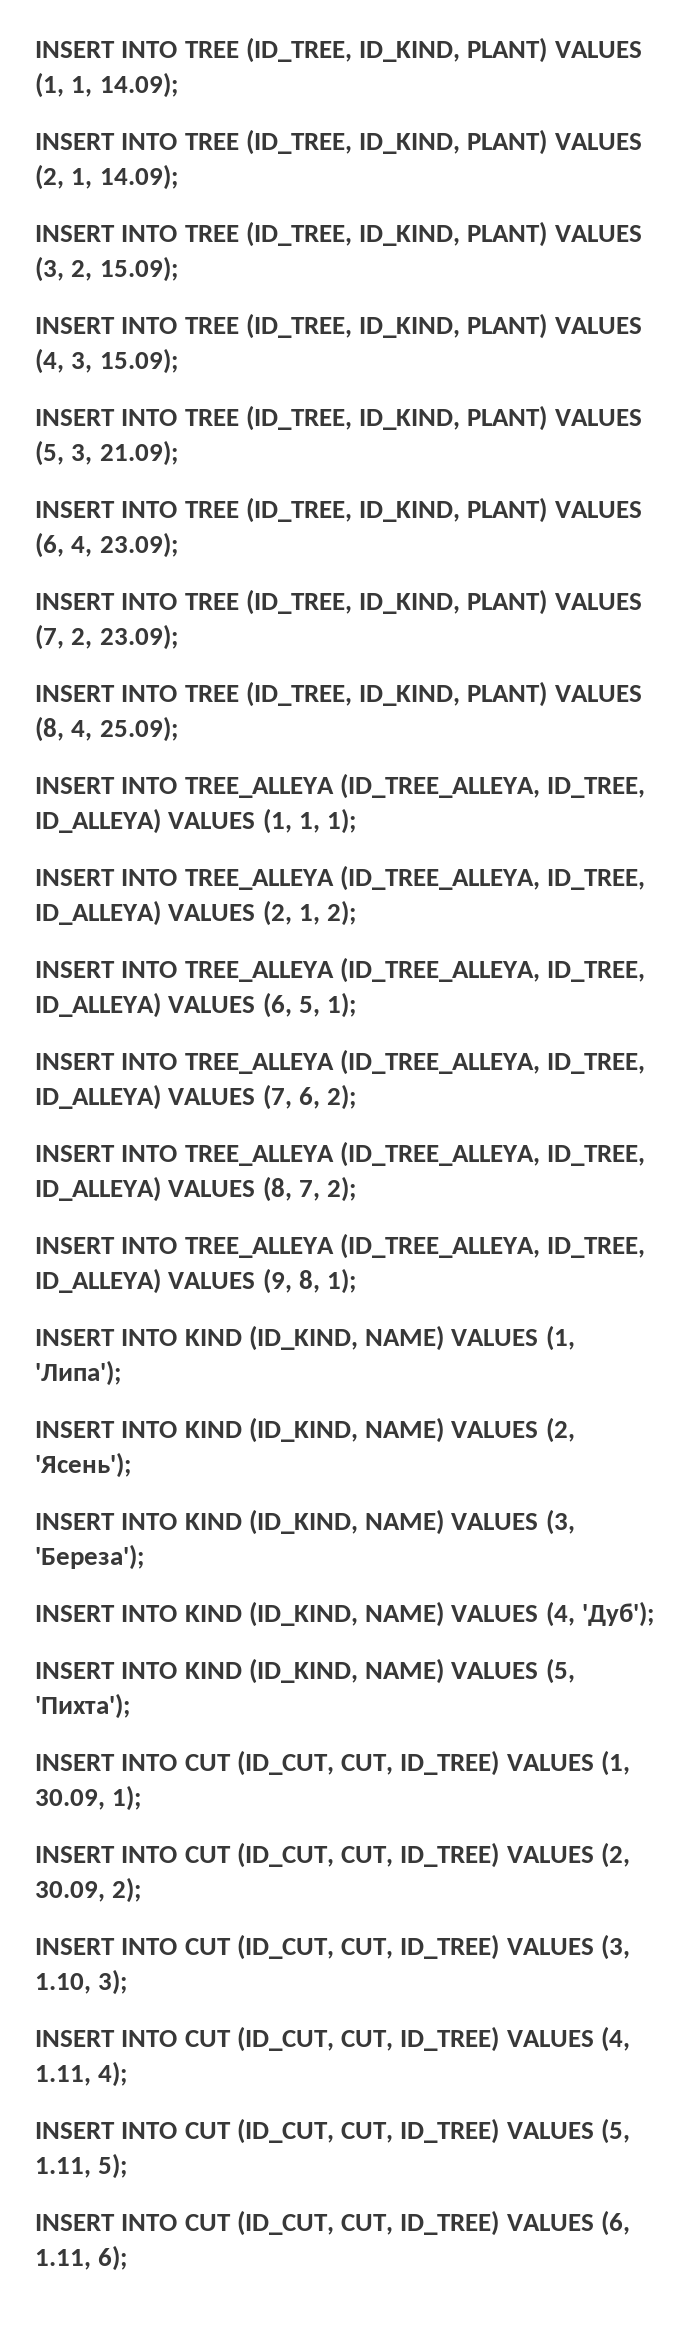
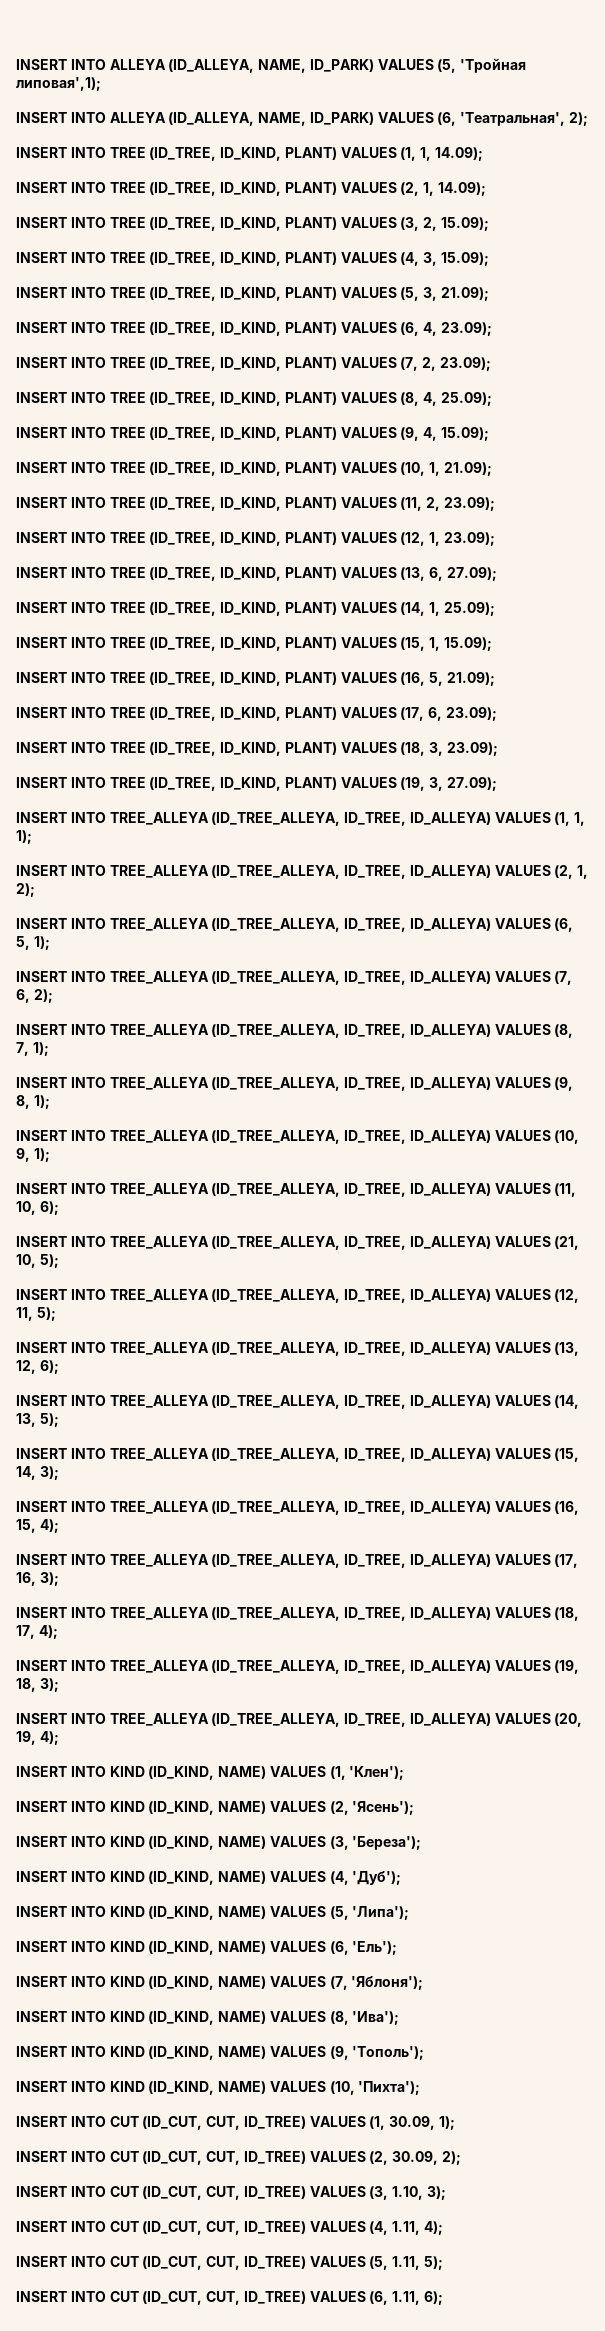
+ INSERT INTO ALLEYA (ID_ALLEYA, NAME, ID_PARK) VALUES (5, 'Тройная липовая',1);
+ INSERT INTO ALLEYA (ID_ALLEYA, NAME, ID_PARK) VALUES (6, 'Театральная', 2);
+ INSERT INTO TREE (ID_TREE, ID_KIND, PLANT) VALUES (9, 4, 15.09);
+ INSERT INTO TREE (ID_TREE, ID_KIND, PLANT) VALUES (10, 1, 21.09);
+ INSERT INTO TREE (ID_TREE, ID_KIND, PLANT) VALUES (11, 2, 23.09);
+ INSERT INTO TREE (ID_TREE, ID_KIND, PLANT) VALUES (12, 1, 23.09);
+ INSERT INTO TREE (ID_TREE, ID_KIND, PLANT) VALUES (13, 6, 27.09);
+ INSERT INTO TREE (ID_TREE, ID_KIND, PLANT) VALUES (14, 1, 25.09);
+ INSERT INTO TREE (ID_TREE, ID_KIND, PLANT) VALUES (15, 1, 15.09);
+ INSERT INTO TREE (ID_TREE, ID_KIND, PLANT) VALUES (16, 5, 21.09);
+ INSERT INTO TREE (ID_TREE, ID_KIND, PLANT) VALUES (17, 6, 23.09);
+ INSERT INTO TREE (ID_TREE, ID_KIND, PLANT) VALUES (18, 3, 23.09);
+ INSERT INTO TREE (ID_TREE, ID_KIND, PLANT) VALUES (19, 3, 27.09);
- INSERT INTO TREE_ALLEYA (ID_TREE_ALLEYA, ID_TREE, ID_ALLEYA) VALUES (8, 7, 2);
+ INSERT INTO TREE_ALLEYA (ID_TREE_ALLEYA, ID_TREE, ID_ALLEYA) VALUES (8, 7, 1);
+ INSERT INTO TREE_ALLEYA (ID_TREE_ALLEYA, ID_TREE, ID_ALLEYA) VALUES (10, 9, 1);
+ INSERT INTO TREE_ALLEYA (ID_TREE_ALLEYA, ID_TREE, ID_ALLEYA) VALUES (11, 10, 6);
+ INSERT INTO TREE_ALLEYA (ID_TREE_ALLEYA, ID_TREE, ID_ALLEYA) VALUES (21, 10, 5);
+ INSERT INTO TREE_ALLEYA (ID_TREE_ALLEYA, ID_TREE, ID_ALLEYA) VALUES (12, 11, 5);
+ INSERT INTO TREE_ALLEYA (ID_TREE_ALLEYA, ID_TREE, ID_ALLEYA) VALUES (13, 12, 6);
+ INSERT INTO TREE_ALLEYA (ID_TREE_ALLEYA, ID_TREE, ID_ALLEYA) VALUES (14, 13, 5);
+ INSERT INTO TREE_ALLEYA (ID_TREE_ALLEYA, ID_TREE, ID_ALLEYA) VALUES (15, 14, 3);
+ INSERT INTO TREE_ALLEYA (ID_TREE_ALLEYA, ID_TREE, ID_ALLEYA) VALUES (16, 15, 4);
+ INSERT INTO TREE_ALLEYA (ID_TREE_ALLEYA, ID_TREE, ID_ALLEYA) VALUES (17, 16, 3);
+ INSERT INTO TREE_ALLEYA (ID_TREE_ALLEYA, ID_TREE, ID_ALLEYA) VALUES (18, 17, 4);
+ INSERT INTO TREE_ALLEYA (ID_TREE_ALLEYA, ID_TREE, ID_ALLEYA) VALUES (19, 18, 3);
+ INSERT INTO TREE_ALLEYA (ID_TREE_ALLEYA, ID_TREE, ID_ALLEYA) VALUES (20, 19, 4);
- INSERT INTO KIND (ID_KIND, NAME) VALUES (1, 'Липа');
+ INSERT INTO KIND (ID_KIND, NAME) VALUES (1, 'Клен');
- INSERT INTO KIND (ID_KIND, NAME) VALUES (5, 'Пихта');
+ INSERT INTO KIND (ID_KIND, NAME) VALUES (5, 'Липа');
+ INSERT INTO KIND (ID_KIND, NAME) VALUES (6, 'Ель');
+ INSERT INTO KIND (ID_KIND, NAME) VALUES (7, 'Яблоня');
+ INSERT INTO KIND (ID_KIND, NAME) VALUES (8, 'Ива');
+ INSERT INTO KIND (ID_KIND, NAME) VALUES (9, 'Тополь');
+ INSERT INTO KIND (ID_KIND, NAME) VALUES (10, 'Пихта');

